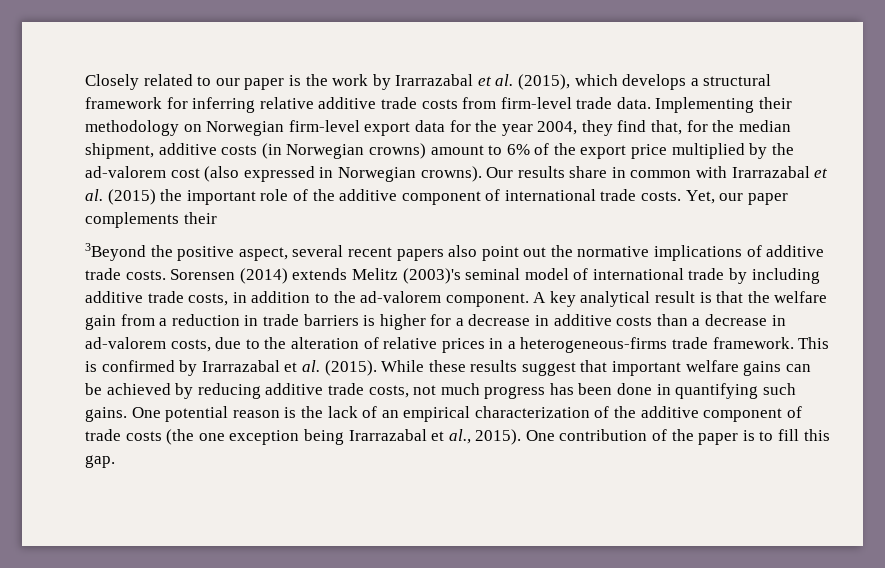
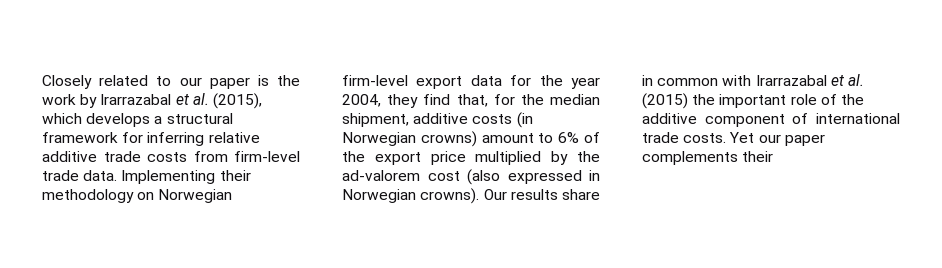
- Yet, our paper complements their
+ Yet our paper complements their
- 3Beyond the positive aspect, several recent papers also point out the normative implications of additive trade costs. Sorensen (2014) extends Melitz (2003)'s seminal model of international trade by including additive trade costs, in addition to the ad-valorem component. A key analytical result is that the welfare gain from a reduction in trade barriers is higher for a decrease in additive costs than a decrease in ad-valorem costs, due to the alteration of relative prices in a heterogeneous-firms trade framework. This is confirmed by Irarrazabal et al. (2015). While these results suggest that important welfare gains can be achieved by reducing additive trade costs, not much progress has been done in quantifying such gains. One potential reason is the lack of an empirical characterization of the additive component of trade costs (the one exception being Irarrazabal et al., 2015). One contribution of the paper is to fill this gap.

